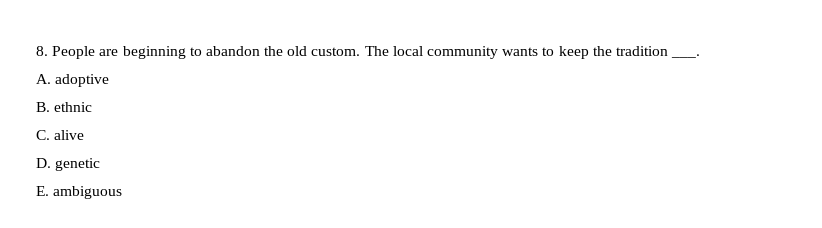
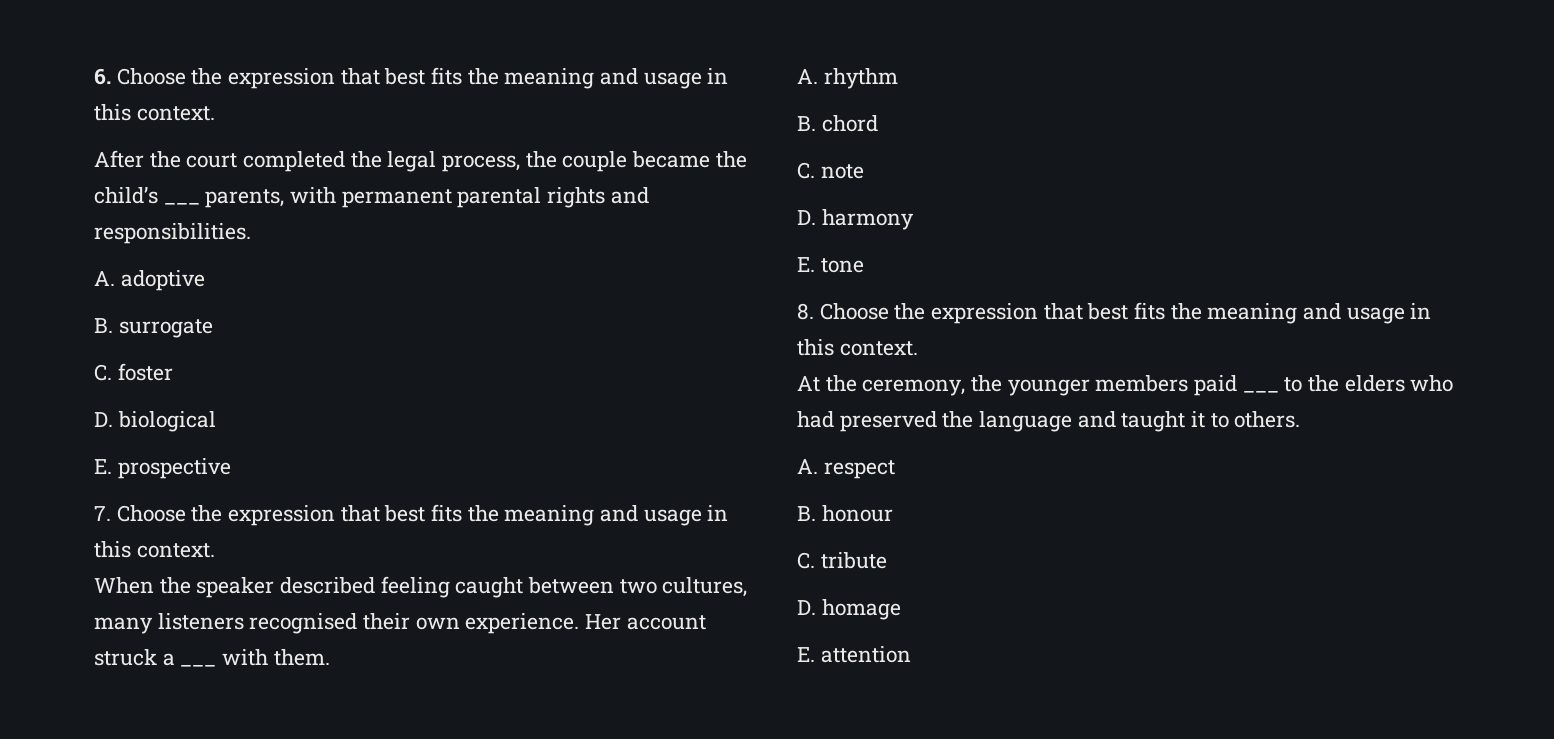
- 8. People are beginning to abandon the old custom. The local community wants to keep the tradition ___.
+ 6. Choose the expression that best fits the meaning and usage in this context.
+ After the court completed the legal process, the couple became the child’s ___ parents, with permanent parental rights and responsibilities.
- B. ethnic
- C. alive
- D. genetic
- E. ambiguous
+ B. surrogate
+ C. foster
+ D. biological
+ E. prospective
+ 7. Choose the expression that best fits the meaning and usage in this context.
+ When the speaker described feeling caught between two cultures, many listeners recognised their own experience. Her account struck a ___ with them.
+ A. rhythm
+ B. chord
+ C. note
+ D. harmony
+ E. tone
+ 8. Choose the expression that best fits the meaning and usage in this context.
+ At the ceremony, the younger members paid ___ to the elders who had preserved the language and taught it to others.
+ A. respect
+ B. honour
+ C. tribute
+ D. homage
+ E. attention

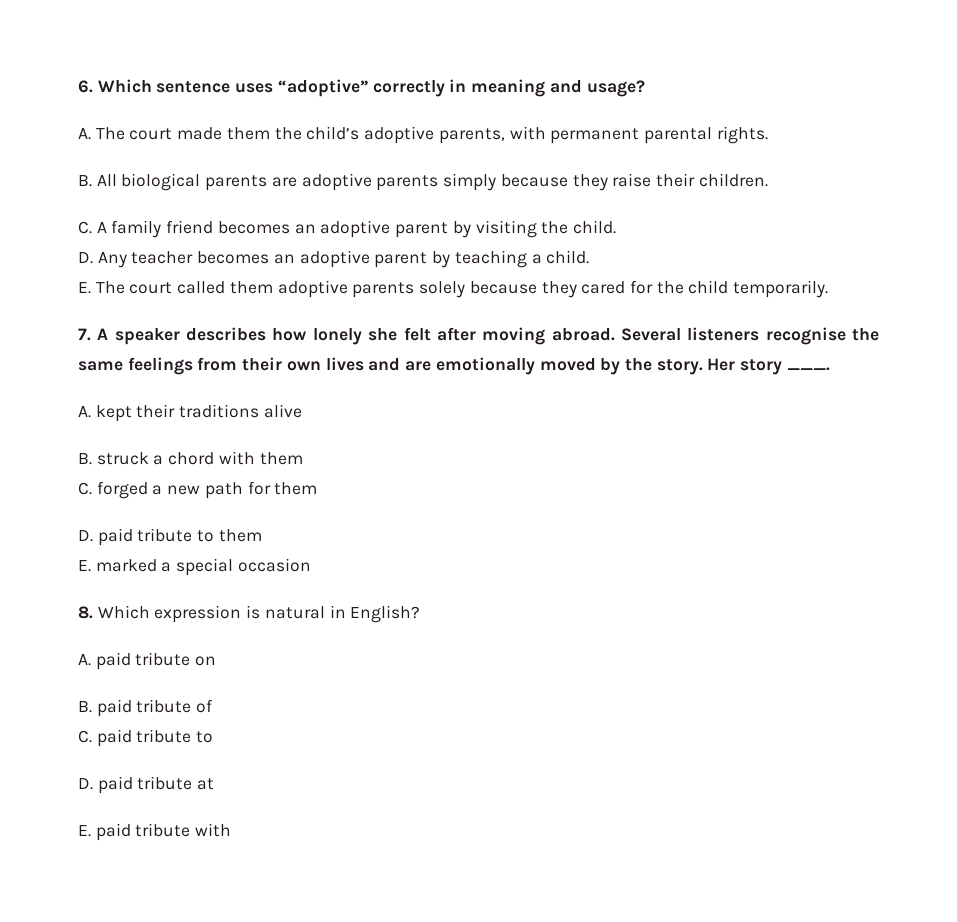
- 6. Choose the expression that best fits the meaning and usage in this context.
- After the court completed the legal process, the couple became the child’s ___ parents, with permanent parental rights and responsibilities.
- A. adoptive
- B. surrogate
- C. foster
- D. biological
- E. prospective
- 7. Choose the expression that best fits the meaning and usage in this context.
- When the speaker described feeling caught between two cultures, many listeners recognised their own experience. Her account struck a ___ with them.
- A. rhythm
- B. chord
- C. note
- D. harmony
- E. tone
- 8. Choose the expression that best fits the meaning and usage in this context.
- At the ceremony, the younger members paid ___ to the elders who had preserved the language and taught it to others.
- A. respect
- B. honour
- C. tribute
- D. homage
- E. attention
+ 6. Which sentence uses “adoptive” correctly in meaning and usage?
+ A. The court made them the child’s adoptive parents, with permanent parental rights.
+ B. All biological parents are adoptive parents simply because they raise their children.
+ C. A family friend becomes an adoptive parent by visiting the child.
+ D. Any teacher becomes an adoptive parent by teaching a child.
+ E. The court called them adoptive parents solely because they cared for the child temporarily.
+ 7. A speaker describes how lonely she felt after moving abroad. Several listeners recognise the same feelings from their own lives and are emotionally moved by the story. Her story ___.
+ A. kept their traditions alive
+ B. struck a chord with them
+ C. forged a new path for them
+ D. paid tribute to them
+ E. marked a special occasion
+ 8. Which expression is natural in English?
+ A. paid tribute on
+ B. paid tribute of
+ C. paid tribute to
+ D. paid tribute at
+ E. paid tribute with

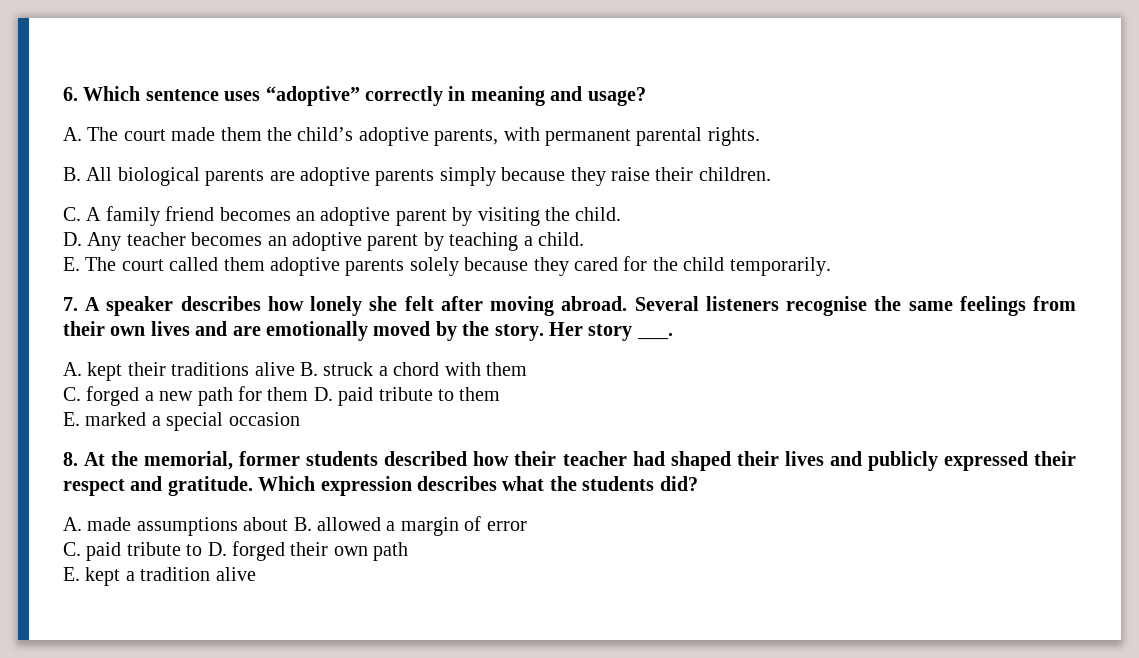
- A. kept their traditions alive
- B. struck a chord with them
+ A. kept their traditions alive B. struck a chord with them
- C. forged a new path for them
- D. paid tribute to them
+ C. forged a new path for them D. paid tribute to them
- 8. Which expression is natural in English?
- A. paid tribute on
- B. paid tribute of
+ 8. At the memorial, former students described how their teacher had shaped their lives and publicly expressed their respect and gratitude. Which expression describes what the students did?
+ A. made assumptions about B. allowed a margin of error
- C. paid tribute to
- D. paid tribute at
- E. paid tribute with
+ C. paid tribute to D. forged their own path
+ E. kept a tradition alive

